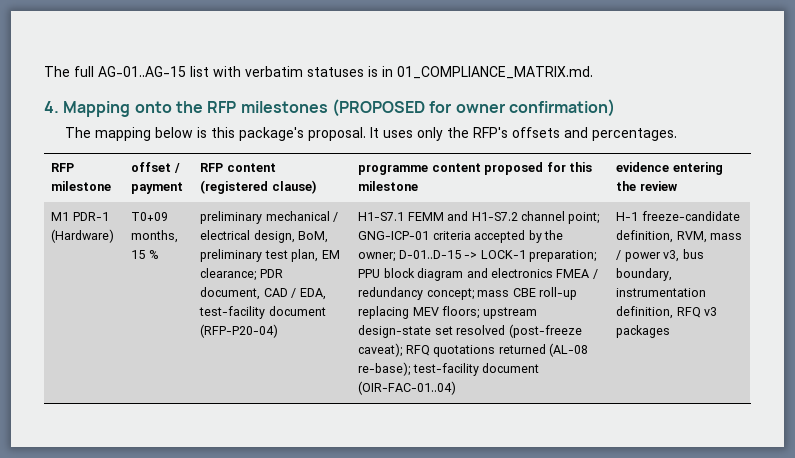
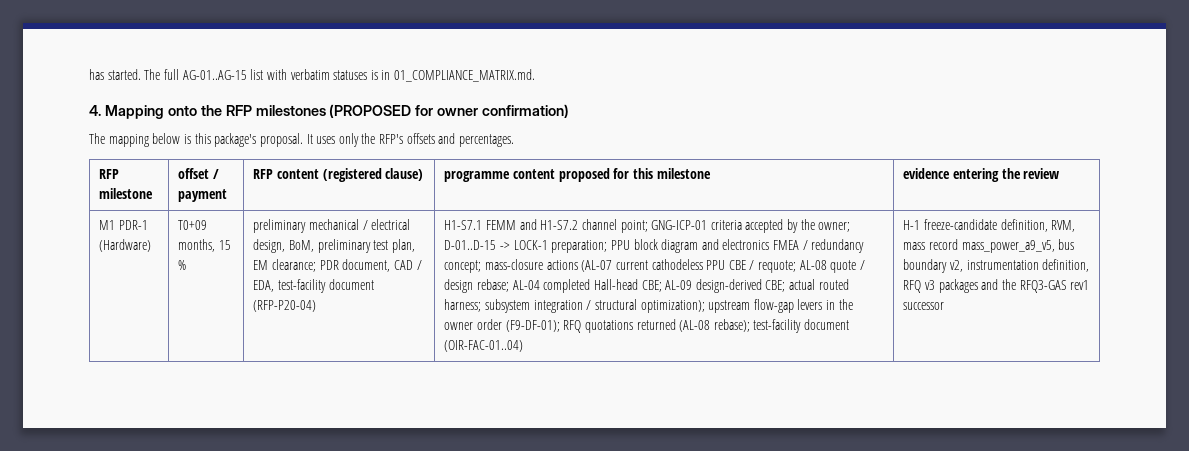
+ has started.
- H1-S7.1 FEMM and H1-S7.2 channel point; GNG-ICP-01 criteria accepted by the owner; D-01..D-15 -> LOCK-1 preparation; PPU block diagram and electronics FMEA / redundancy concept; mass CBE roll-up replacing MEV floors; upstream design-state set resolved (post-freeze caveat); RFQ quotations returned (AL-08 re-base); test-facility document (OIR-FAC-01..04)
+ H1-S7.1 FEMM and H1-S7.2 channel point; GNG-ICP-01 criteria accepted by the owner; D-01..D-15 -> LOCK-1 preparation; PPU block diagram and electronics FMEA / redundancy concept; mass-closure actions (AL-07 current cathodeless PPU CBE / requote; AL-08 quote / design rebase; AL-04 completed Hall-head CBE; AL-09 design-derived CBE; actual routed harness; subsystem integration / structural optimization); upstream flow-gap levers in the owner order (F9-DF-01); RFQ quotations returned (AL-08 rebase); test-facility document (OIR-FAC-01..04)
- H-1 freeze-candidate definition, RVM, mass / power v3, bus boundary, instrumentation definition, RFQ v3 packages
+ H-1 freeze-candidate definition, RVM, mass record mass_power_a9_v5, bus boundary v2, instrumentation definition, RFQ v3 packages and the RFQ3-GAS rev1 successor

